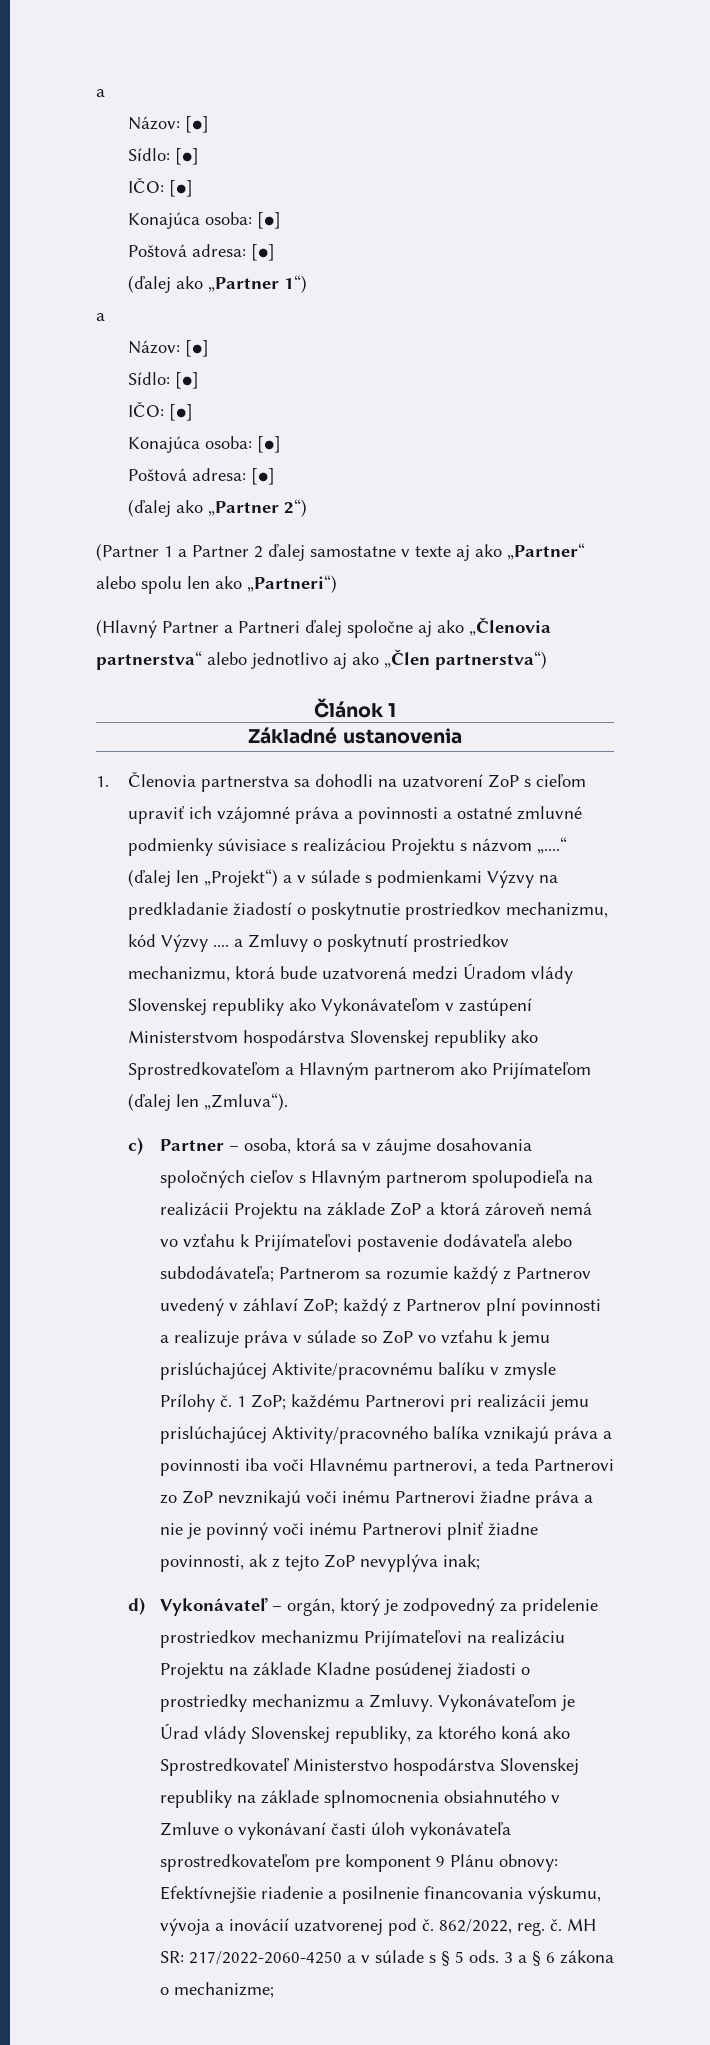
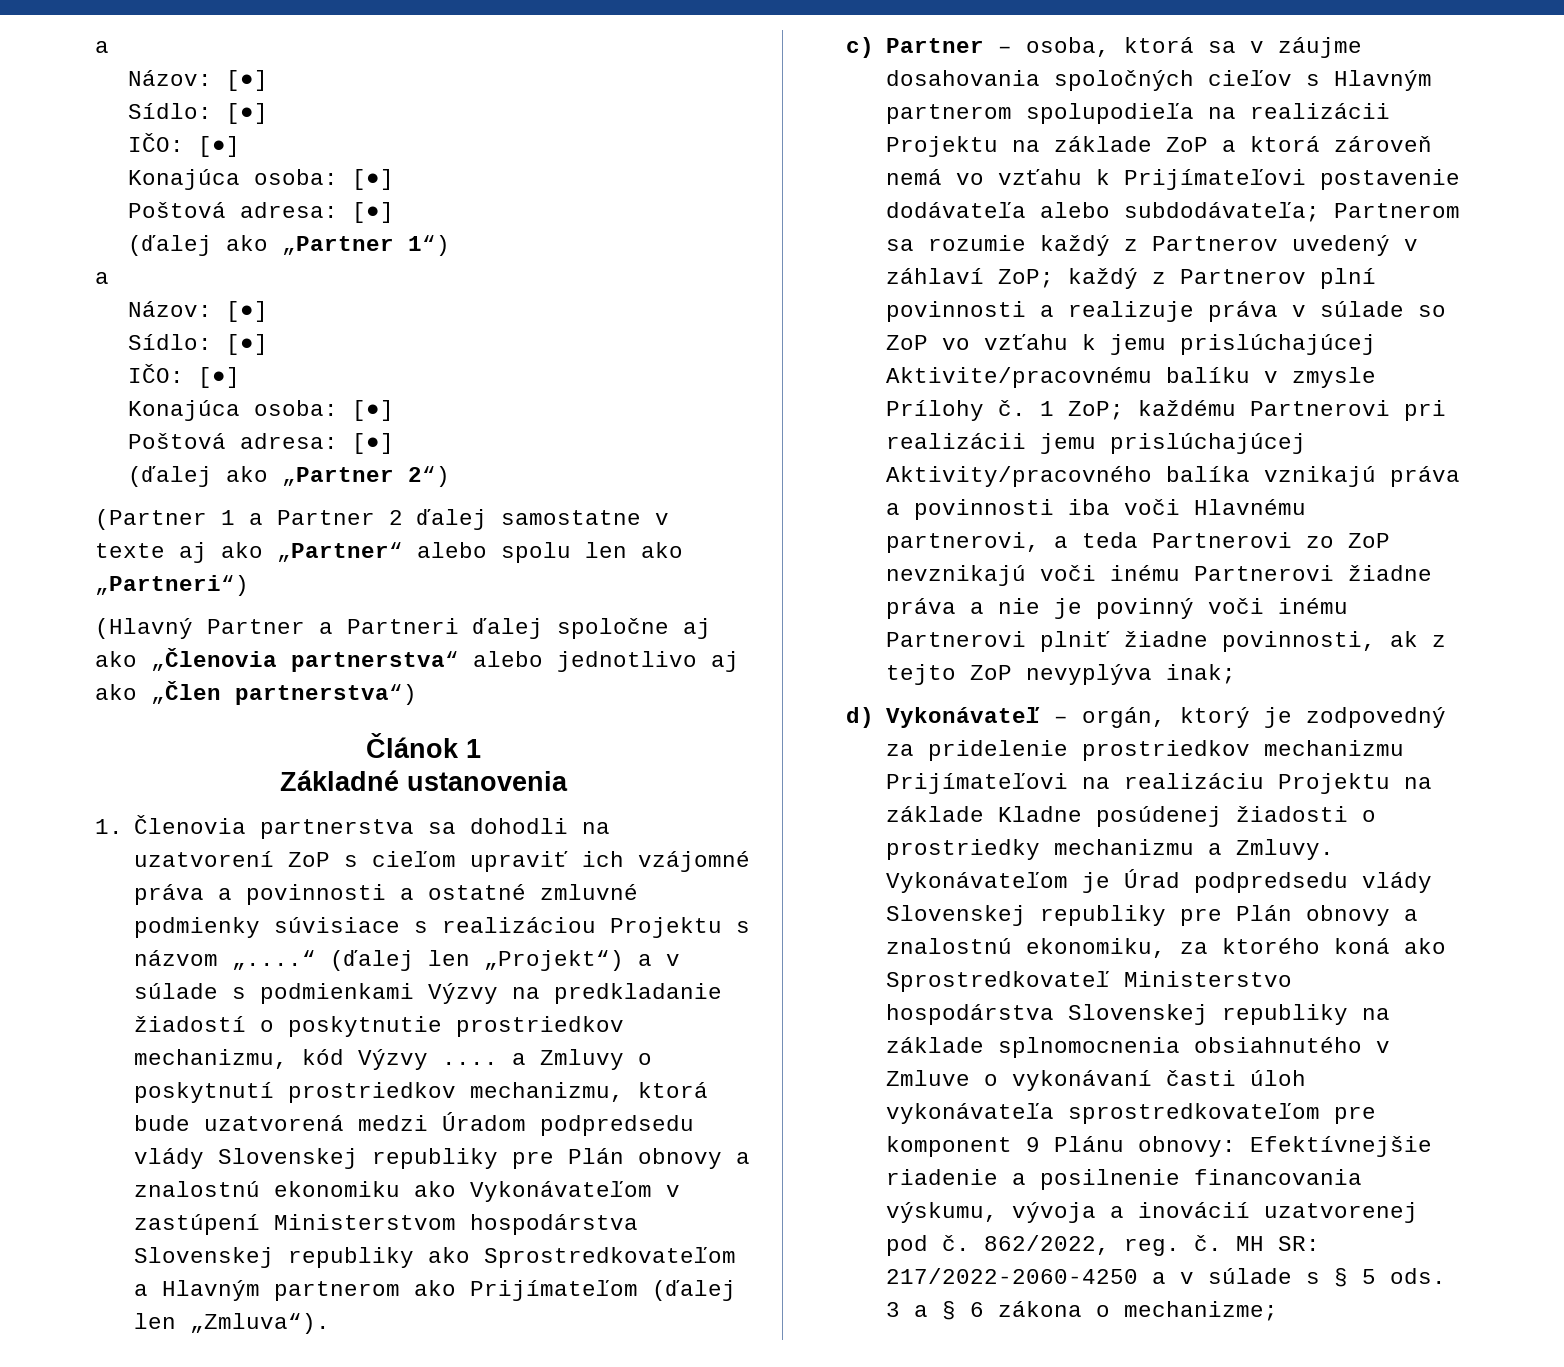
- 1. Členovia partnerstva sa dohodli na uzatvorení ZoP s cieľom upraviť ich vzájomné práva a povinnosti a ostatné zmluvné podmienky súvisiace s realizáciou Projektu s názvom „....“ (ďalej len „Projekt“) a v súlade s podmienkami Výzvy na predkladanie žiadostí o poskytnutie prostriedkov mechanizmu, kód Výzvy .... a Zmluvy o poskytnutí prostriedkov mechanizmu, ktorá bude uzatvorená medzi Úradom vlády Slovenskej republiky ako Vykonávateľom v zastúpení Ministerstvom hospodárstva Slovenskej republiky ako Sprostredkovateľom a Hlavným partnerom ako Prijímateľom (ďalej len „Zmluva“).
+ 1. Členovia partnerstva sa dohodli na uzatvorení ZoP s cieľom upraviť ich vzájomné práva a povinnosti a ostatné zmluvné podmienky súvisiace s realizáciou Projektu s názvom „....“ (ďalej len „Projekt“) a v súlade s podmienkami Výzvy na predkladanie žiadostí o poskytnutie prostriedkov mechanizmu, kód Výzvy .... a Zmluvy o poskytnutí prostriedkov mechanizmu, ktorá bude uzatvorená medzi Úradom podpredsedu vlády Slovenskej republiky pre Plán obnovy a znalostnú ekonomiku ako Vykonávateľom v zastúpení Ministerstvom hospodárstva Slovenskej republiky ako Sprostredkovateľom a Hlavným partnerom ako Prijímateľom (ďalej len „Zmluva“).
- Vykonávateľom je Úrad vlády Slovenskej republiky, za ktorého koná ako Sprostredkovateľ Ministerstvo hospodárstva Slovenskej republiky na základe splnomocnenia obsiahnutého v Zmluve o vykonávaní časti úloh vykonávateľa sprostredkovateľom pre komponent 9 Plánu obnovy: Efektívnejšie riadenie a posilnenie financovania výskumu, vývoja a inovácií uzatvorenej pod č.
+ Vykonávateľom je Úrad podpredsedu vlády Slovenskej republiky pre Plán obnovy a znalostnú ekonomiku, za ktorého koná ako Sprostredkovateľ Ministerstvo hospodárstva Slovenskej republiky na základe splnomocnenia obsiahnutého v Zmluve o vykonávaní časti úloh vykonávateľa sprostredkovateľom pre komponent 9 Plánu obnovy: Efektívnejšie riadenie a posilnenie financovania výskumu, vývoja a inovácií uzatvorenej pod č.

